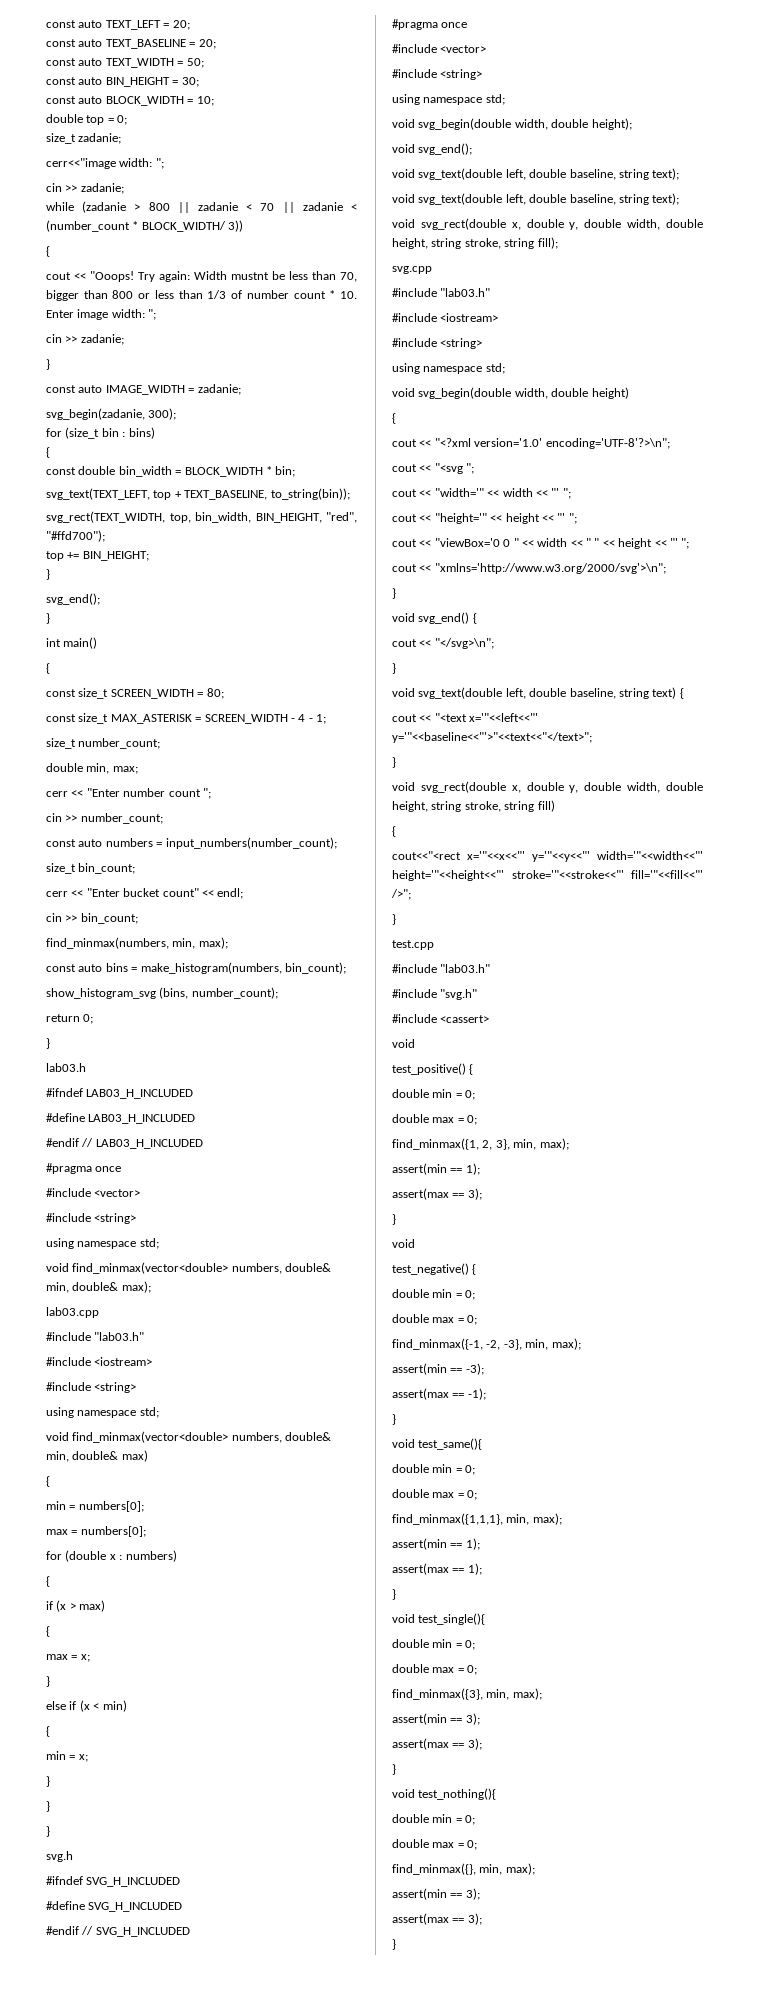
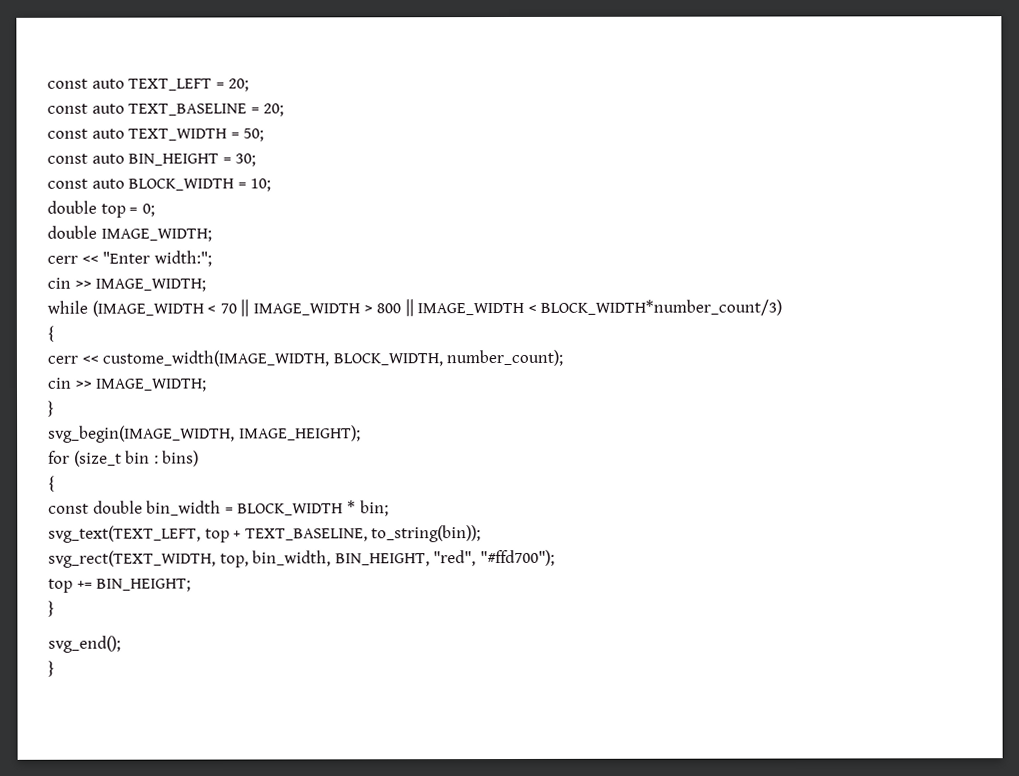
- size_t zadanie;
- cerr<<"image width: ";
- cin >> zadanie;
+ double IMAGE_WIDTH;
+ cerr << "Enter width:";
+ cin >> IMAGE_WIDTH;
- while (zadanie > 800 || zadanie < 70 || zadanie < (number_count * BLOCK_WIDTH/ 3))
+ while (IMAGE_WIDTH < 70 || IMAGE_WIDTH > 800 || IMAGE_WIDTH < BLOCK_WIDTH*number_count/3)
  {
- cout << "Ooops! Try again: Width mustnt be less than 70, bigger than 800 or less than 1/3 of number count * 10. Enter image width: ";
- cin >> zadanie;
+ cerr << custome_width(IMAGE_WIDTH, BLOCK_WIDTH, number_count);
+ cin >> IMAGE_WIDTH;
  }
- const auto IMAGE_WIDTH = zadanie;
- svg_begin(zadanie, 300);
+ svg_begin(IMAGE_WIDTH, IMAGE_HEIGHT);
- int main()
- {
- const size_t SCREEN_WIDTH = 80;
- const size_t MAX_ASTERISK = SCREEN_WIDTH - 4 - 1;
- size_t number_count;
- double min, max;
- cerr << "Enter number count ";
- cin >> number_count;
- const auto numbers = input_numbers(number_count);
- size_t bin_count;
- cerr << "Enter bucket count" << endl;
- cin >> bin_count;
- find_minmax(numbers, min, max);
- const auto bins = make_histogram(numbers, bin_count);
- show_histogram_svg (bins, number_count);
- return 0;
- }
- lab03.h
- #ifndef LAB03_H_INCLUDED
- #define LAB03_H_INCLUDED
- #endif // LAB03_H_INCLUDED
- #pragma once
- #include <vector>
- #include <string>
- using namespace std;
- void find_minmax(vector<double> numbers, double& min, double& max);
- lab03.cpp
- #include "lab03.h"
- #include <iostream>
- #include <string>
- using namespace std;
- void find_minmax(vector<double> numbers, double& min, double& max)
- {
- min = numbers[0];
- max = numbers[0];
- for (double x : numbers)
- {
- if (x > max)
- {
- max = x;
- }
- else if (x < min)
- {
- min = x;
- }
- }
- }
- svg.h
- #ifndef SVG_H_INCLUDED
- #define SVG_H_INCLUDED
- #endif // SVG_H_INCLUDED
- #pragma once
- #include <vector>
- #include <string>
- using namespace std;
- void svg_begin(double width, double height);
- void svg_end();
- void svg_text(double left, double baseline, string text);
- void svg_text(double left, double baseline, string text);
- void svg_rect(double x, double y, double width, double height, string stroke, string fill);
- svg.cpp
- #include "lab03.h"
- #include <iostream>
- #include <string>
- using namespace std;
- void svg_begin(double width, double height)
- {
- cout << "<?xml version='1.0' encoding='UTF-8'?>\n";
- cout << "<svg ";
- cout << "width='" << width << "' ";
- cout << "height='" << height << "' ";
- cout << "viewBox='0 0 " << width << " " << height << "' ";
- cout << "xmlns='http://www.w3.org/2000/svg'>\n";
- }
- void svg_end() {
- cout << "</svg>\n";
- }
- void svg_text(double left, double baseline, string text) {
- cout << "<text x='"<<left<<"' y='"<<baseline<<"'>"<<text<<"</text>";
- }
- void svg_rect(double x, double y, double width, double height, string stroke, string fill)
- {
- cout<<"<rect x='"<<x<<"' y='"<<y<<"' width='"<<width<<"' height='"<<height<<"' stroke='"<<stroke<<"' fill='"<<fill<<"' />";
- }
- test.cpp
- #include "lab03.h"
- #include "svg.h"
- #include <cassert>
- void
- test_positive() {
- double min = 0;
- double max = 0;
- find_minmax({1, 2, 3}, min, max);
- assert(min == 1);
- assert(max == 3);
- }
- void
- test_negative() {
- double min = 0;
- double max = 0;
- find_minmax({-1, -2, -3}, min, max);
- assert(min == -3);
- assert(max == -1);
- }
- void test_same(){
- double min = 0;
- double max = 0;
- find_minmax({1,1,1}, min, max);
- assert(min == 1);
- assert(max == 1);
- }
- void test_single(){
- double min = 0;
- double max = 0;
- find_minmax({3}, min, max);
- assert(min == 3);
- assert(max == 3);
- }
- void test_nothing(){
- double min = 0;
- double max = 0;
- find_minmax({}, min, max);
- assert(min == 3);
- assert(max == 3);
- }

